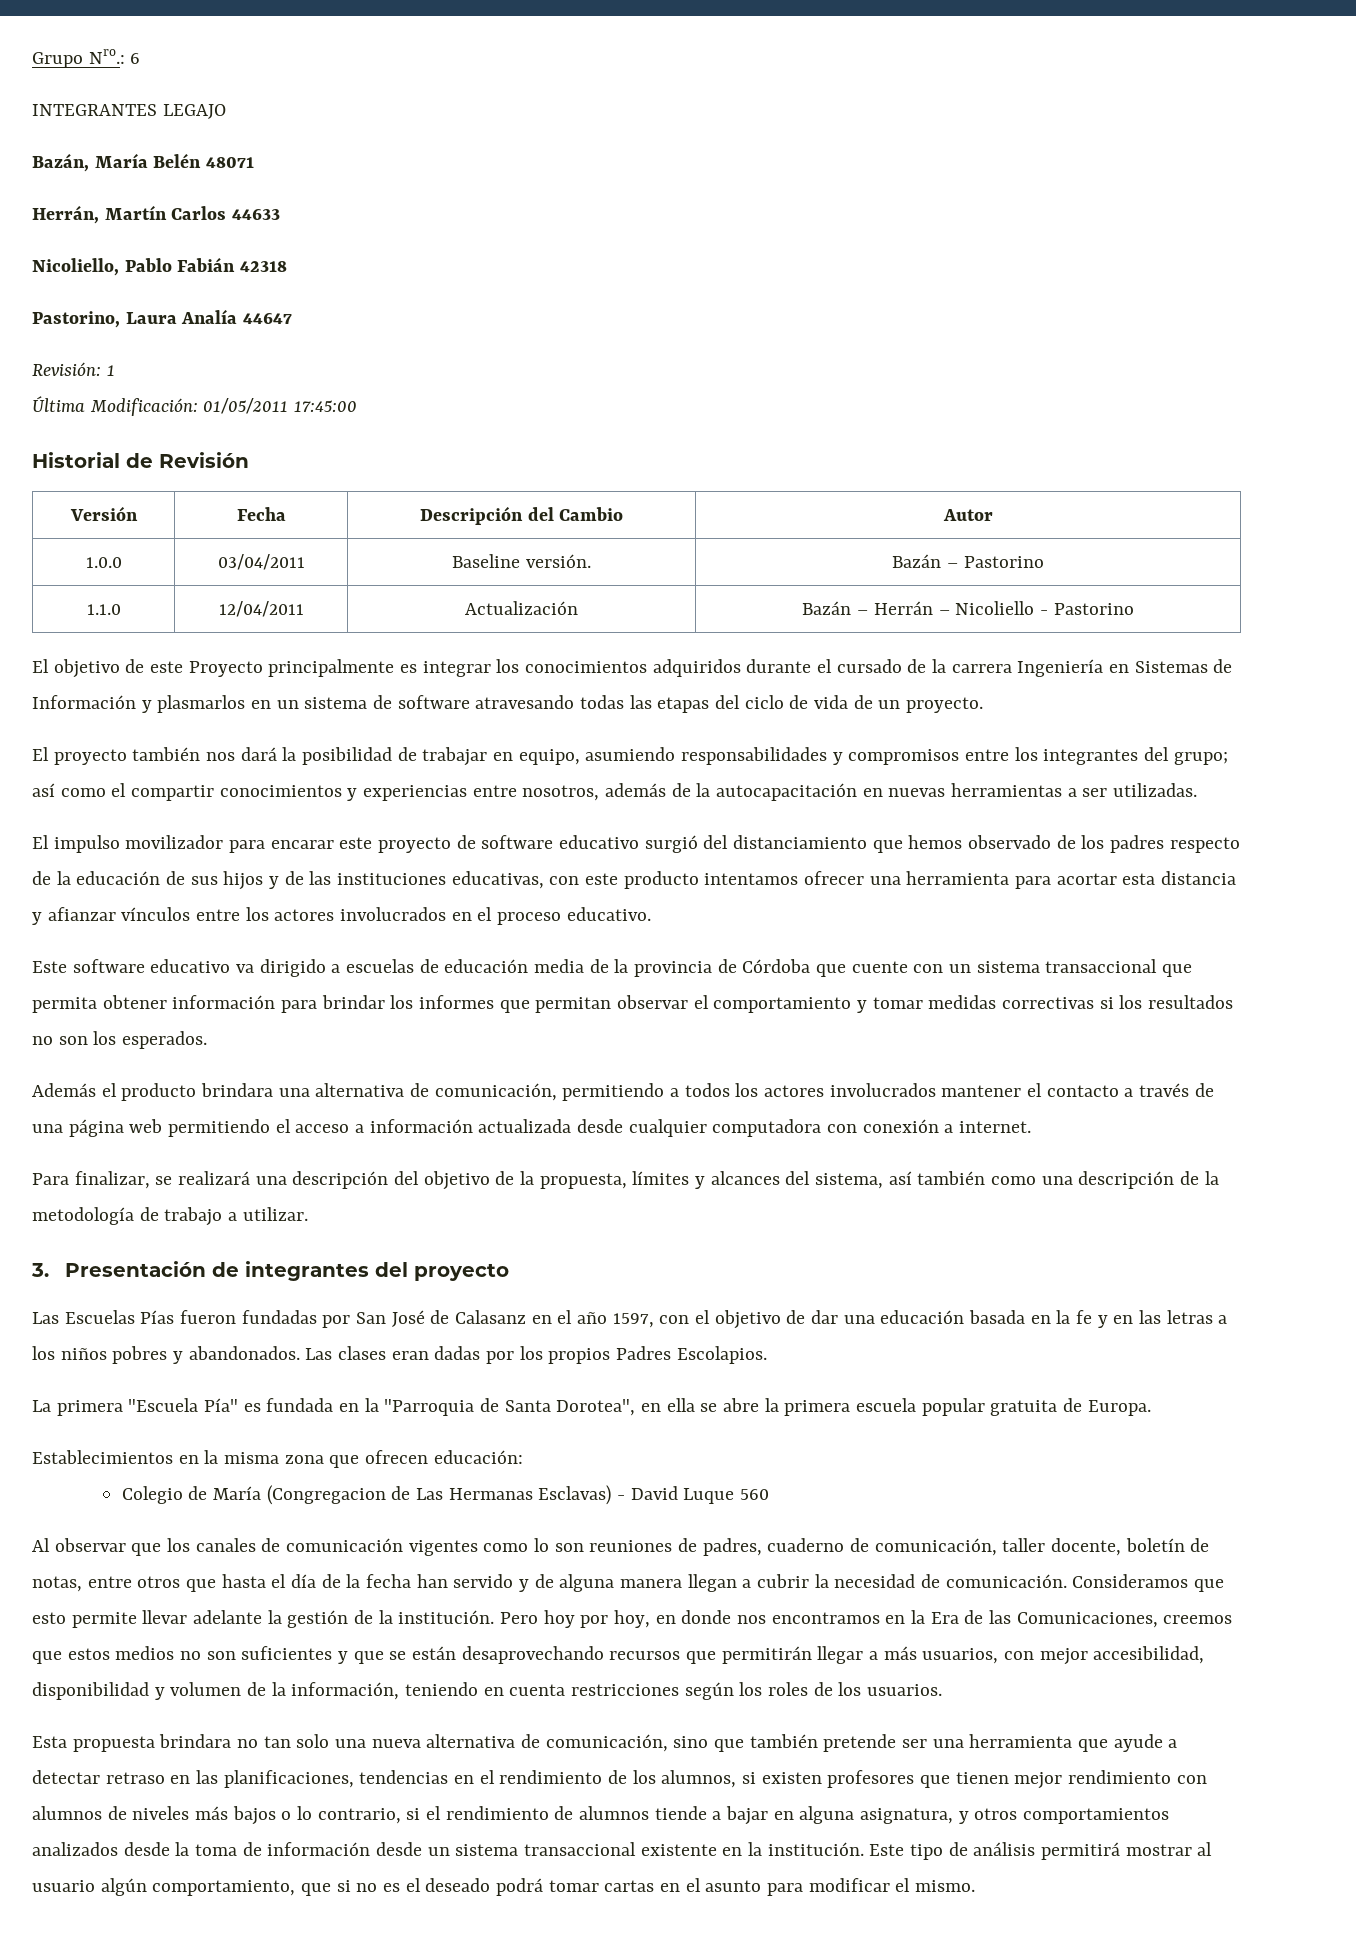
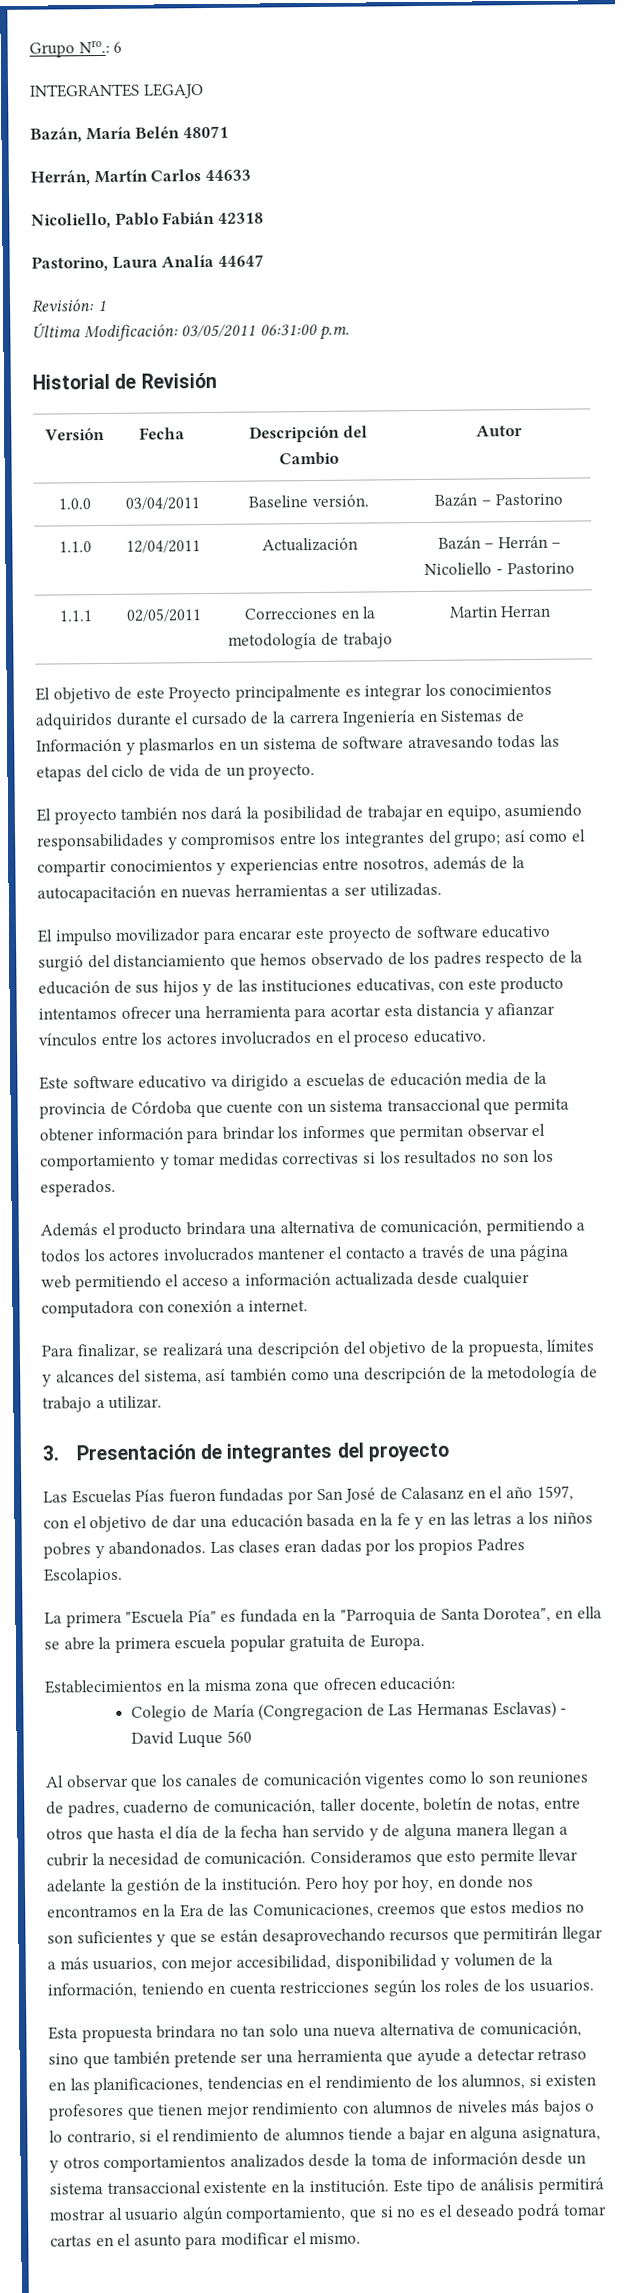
- Última Modificación: 01/05/2011 17:45:00
+ Última Modificación: 03/05/2011 06:31:00 p.m.
+ 1.1.1 | 02/05/2011 | Correcciones en la metodología de trabajo | Martin Herran

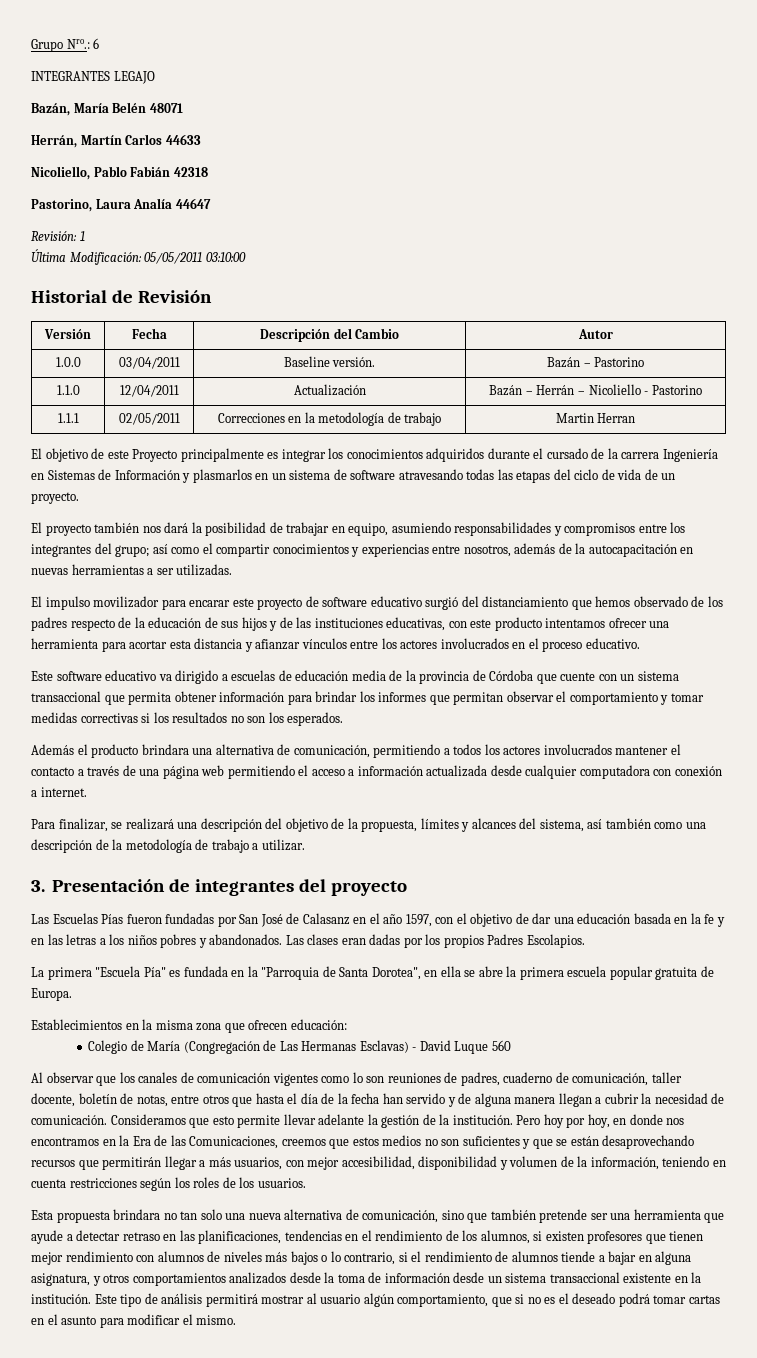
- Última Modificación: 03/05/2011 06:31:00 p.m.
+ Última Modificación: 05/05/2011 03:10:00
- Colegio de María (Congregacion de Las Hermanas Esclavas) - David Luque 560
+ Colegio de María (Congregación de Las Hermanas Esclavas) - David Luque 560

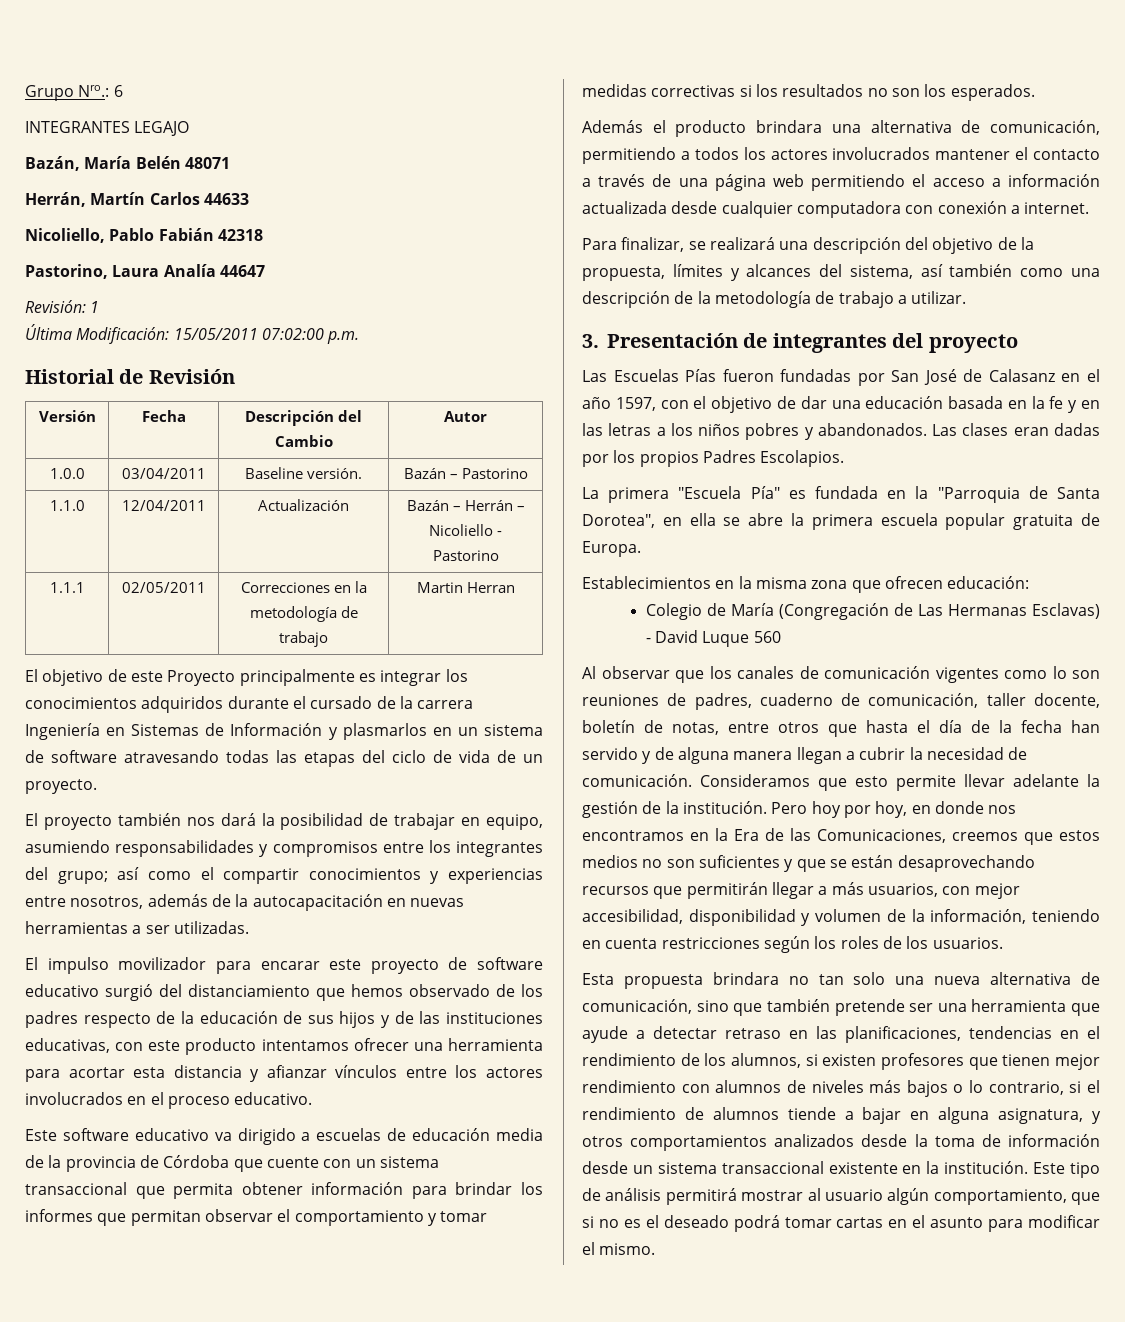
- Última Modificación: 05/05/2011 03:10:00
+ Última Modificación: 15/05/2011 07:02:00 p.m.

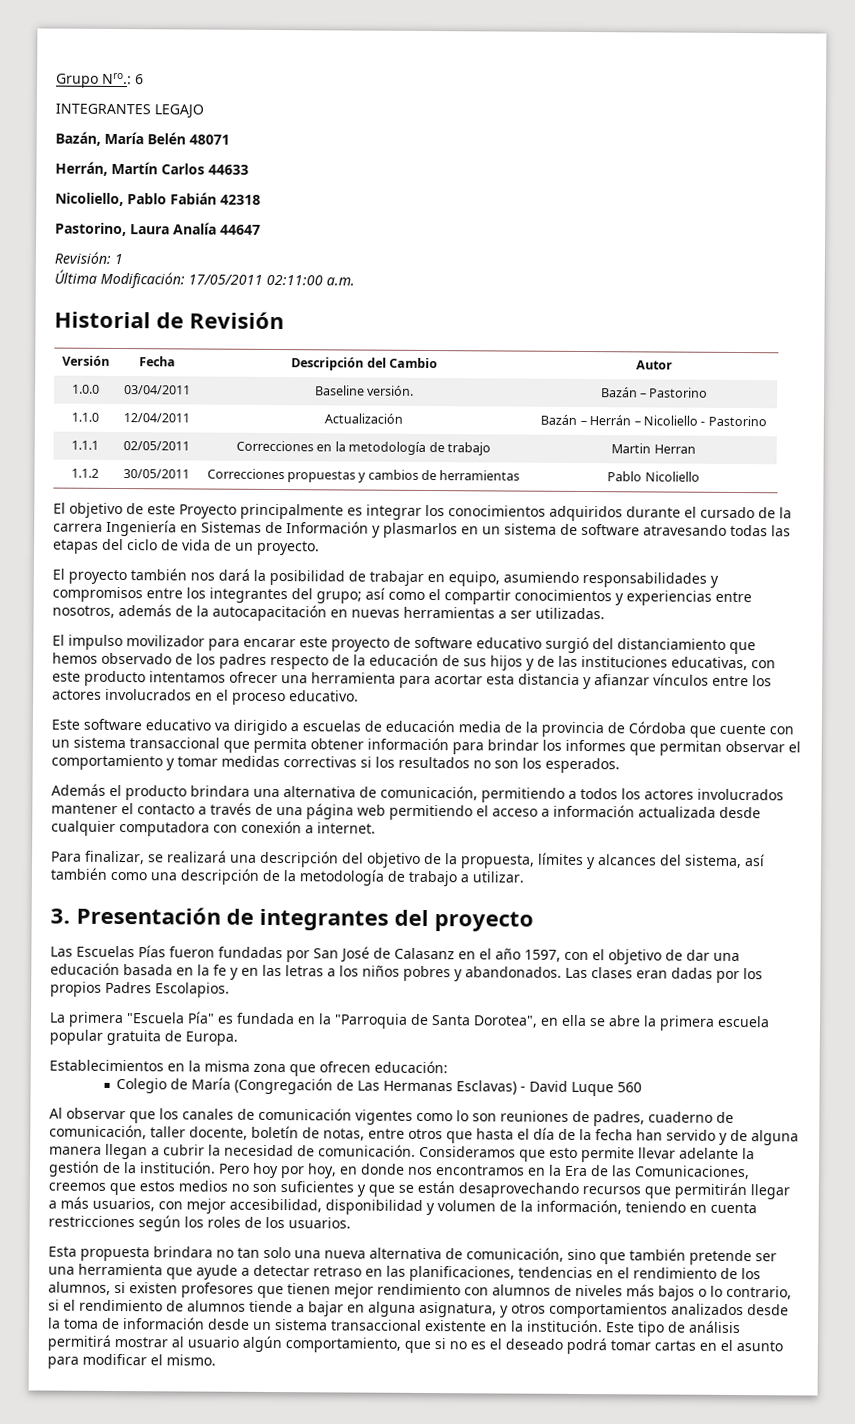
- Última Modificación: 15/05/2011 07:02:00 p.m.
+ Última Modificación: 17/05/2011 02:11:00 a.m.
+ 1.1.2 | 30/05/2011 | Correcciones propuestas y cambios de herramientas | Pablo Nicoliello

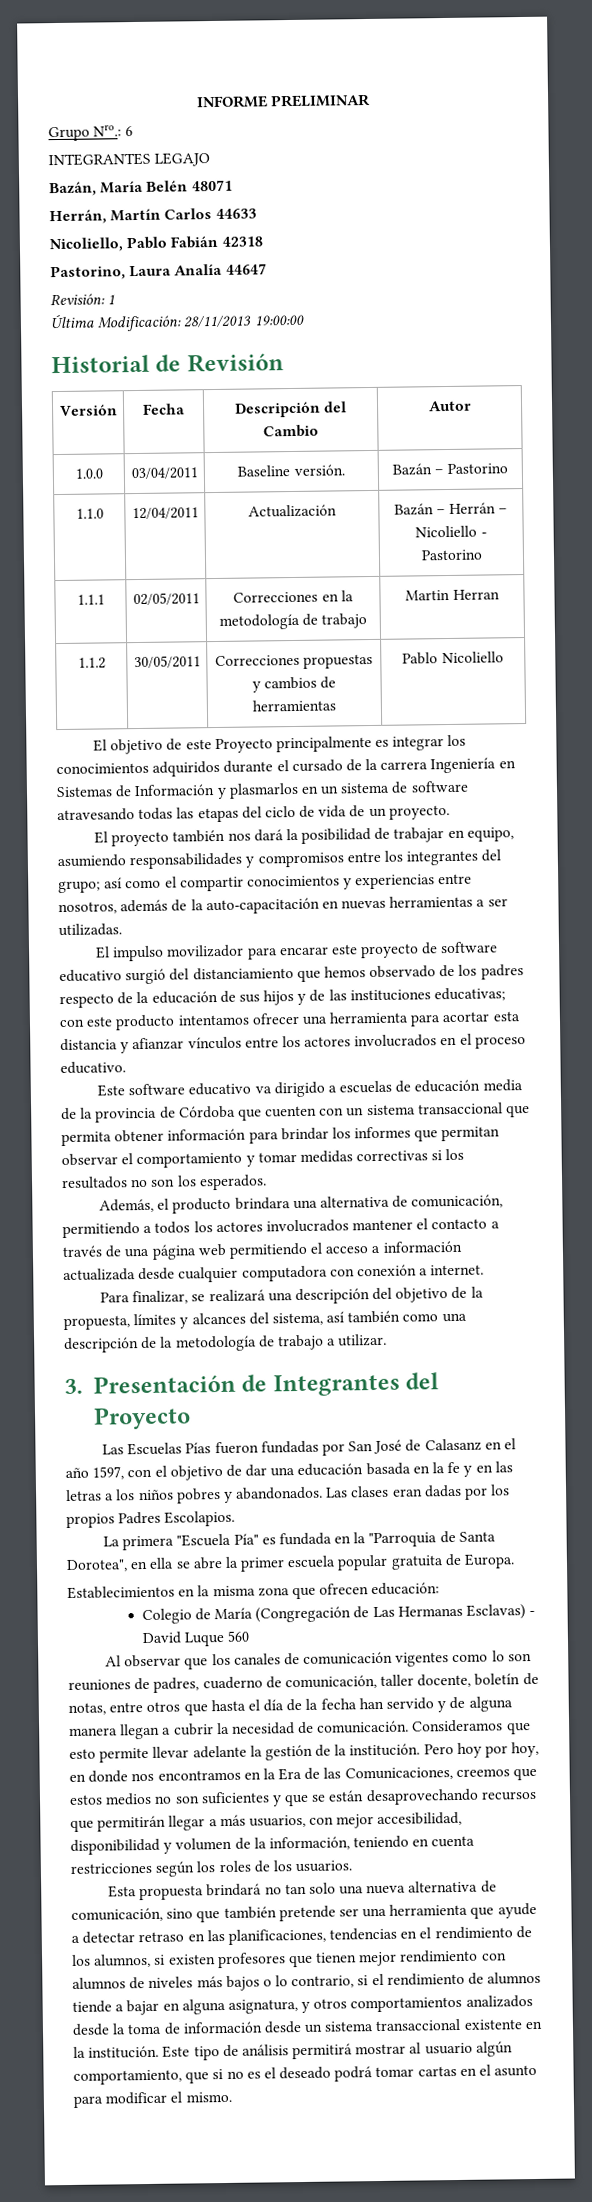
+ INFORME PRELIMINAR
- Última Modificación: 17/05/2011 02:11:00 a.m.
+ Última Modificación: 28/11/2013 19:00:00
- El proyecto también nos dará la posibilidad de trabajar en equipo, asumiendo responsabilidades y compromisos entre los integrantes del grupo; así como el compartir conocimientos y experiencias entre nosotros, además de la autocapacitación en nuevas herramientas a ser utilizadas.
+ El proyecto también nos dará la posibilidad de trabajar en equipo, asumiendo responsabilidades y compromisos entre los integrantes del grupo; así como el compartir conocimientos y experiencias entre nosotros, además de la auto-capacitación en nuevas herramientas a ser utilizadas.
- El impulso movilizador para encarar este proyecto de software educativo surgió del distanciamiento que hemos observado de los padres respecto de la educación de sus hijos y de las instituciones educativas, con este producto intentamos ofrecer una herramienta para acortar esta distancia y afianzar vínculos entre los actores involucrados en el proceso educativo.
+ El impulso movilizador para encarar este proyecto de software educativo surgió del distanciamiento que hemos observado de los padres respecto de la educación de sus hijos y de las instituciones educativas; con este producto intentamos ofrecer una herramienta para acortar esta distancia y afianzar vínculos entre los actores involucrados en el proceso educativo.
- Este software educativo va dirigido a escuelas de educación media de la provincia de Córdoba que cuente con un sistema transaccional que permita obtener información para brindar los informes que permitan observar el comportamiento y tomar medidas correctivas si los resultados no son los esperados.
+ Este software educativo va dirigido a escuelas de educación media de la provincia de Córdoba que cuenten con un sistema transaccional que permita obtener información para brindar los informes que permitan observar el comportamiento y tomar medidas correctivas si los resultados no son los esperados.
- Además el producto brindara una alternativa de comunicación, permitiendo a todos los actores involucrados mantener el contacto a través de una página web permitiendo el acceso a información actualizada desde cualquier computadora con conexión a internet.
+ Además, el producto brindara una alternativa de comunicación, permitiendo a todos los actores involucrados mantener el contacto a través de una página web permitiendo el acceso a información actualizada desde cualquier computadora con conexión a internet.
- 3. Presentación de integrantes del proyecto
+ 3. Presentación de Integrantes del Proyecto
- La primera "Escuela Pía" es fundada en la "Parroquia de Santa Dorotea", en ella se abre la primera escuela popular gratuita de Europa.
+ La primera "Escuela Pía" es fundada en la "Parroquia de Santa Dorotea", en ella se abre la primer escuela popular gratuita de Europa.
- Esta propuesta brindara no tan solo una nueva alternativa de comunicación, sino que también pretende ser una herramienta que ayude a detectar retraso en las planificaciones, tendencias en el rendimiento de los alumnos, si existen profesores que tienen mejor rendimiento con alumnos de niveles más bajos o lo contrario, si el rendimiento de alumnos tiende a bajar en alguna asignatura, y otros comportamientos analizados desde la toma de información desde un sistema transaccional existente en la institución.
+ Esta propuesta brindará no tan solo una nueva alternativa de comunicación, sino que también pretende ser una herramienta que ayude a detectar retraso en las planificaciones, tendencias en el rendimiento de los alumnos, si existen profesores que tienen mejor rendimiento con alumnos de niveles más bajos o lo contrario, si el rendimiento de alumnos tiende a bajar en alguna asignatura, y otros comportamientos analizados desde la toma de información desde un sistema transaccional existente en la institución.

